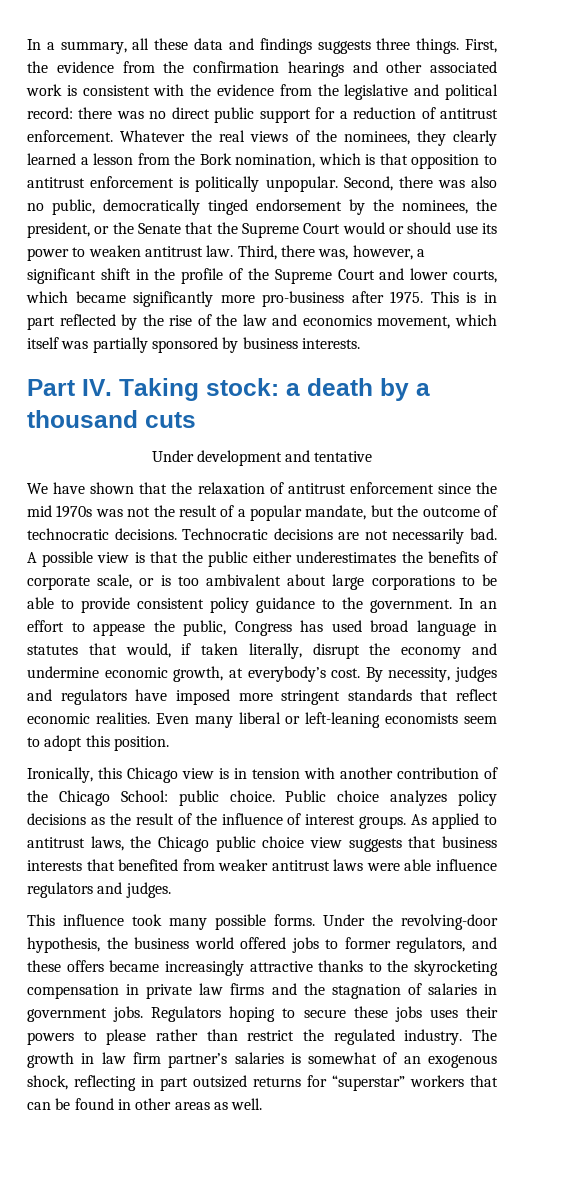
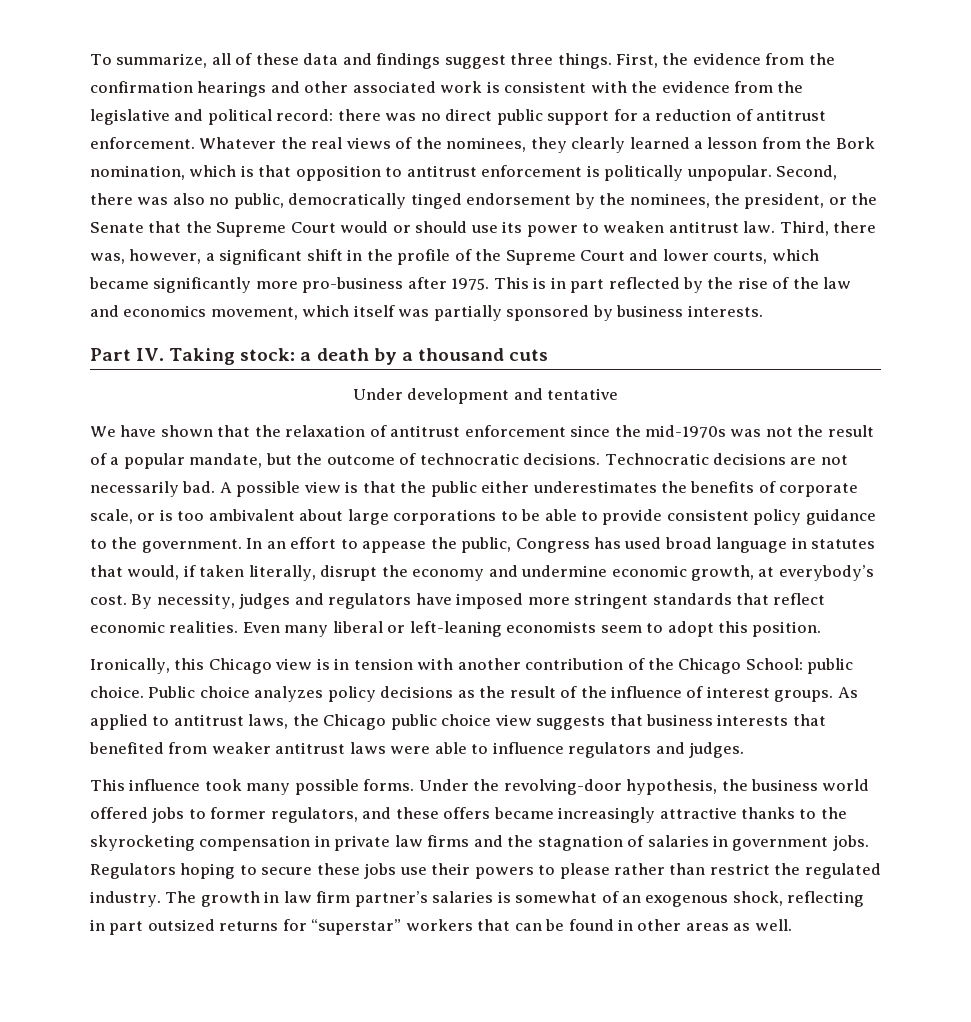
- In a summary, all these data and findings suggests three things.
+ To summarize, all of these data and findings suggest three things.
- We have shown that the relaxation of antitrust enforcement since the mid 1970s was not the result of a popular mandate, but the outcome of technocratic decisions.
+ We have shown that the relaxation of antitrust enforcement since the mid-1970s was not the result of a popular mandate, but the outcome of technocratic decisions.
- As applied to antitrust laws, the Chicago public choice view suggests that business interests that benefited from weaker antitrust laws were able influence regulators and judges.
+ As applied to antitrust laws, the Chicago public choice view suggests that business interests that benefited from weaker antitrust laws were able to influence regulators and judges.
- Regulators hoping to secure these jobs uses their powers to please rather than restrict the regulated industry.
+ Regulators hoping to secure these jobs use their powers to please rather than restrict the regulated industry.

